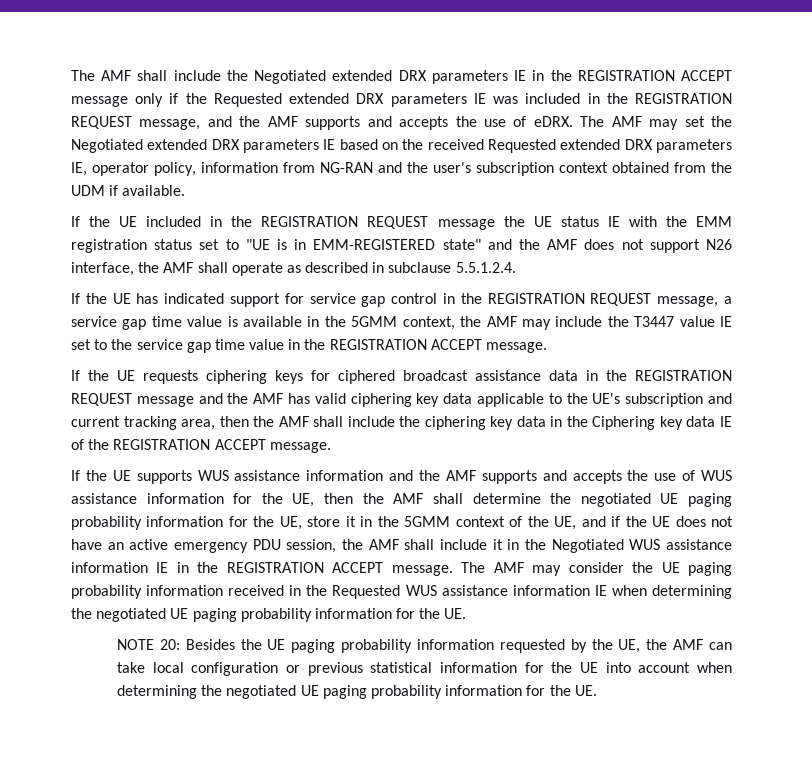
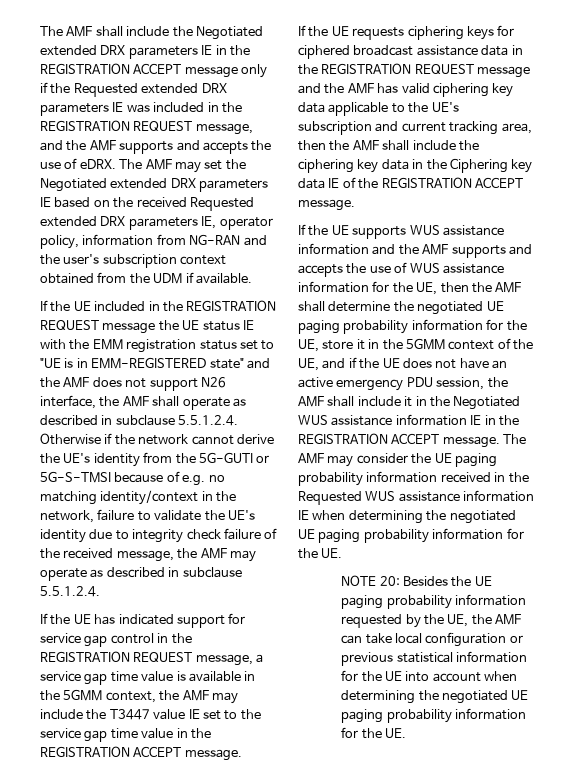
- If the UE included in the REGISTRATION REQUEST message the UE status IE with the EMM registration status set to "UE is in EMM-REGISTERED state" and the AMF does not support N26 interface, the AMF shall operate as described in subclause 5.5.1.2.4.
+ If the UE included in the REGISTRATION REQUEST message the UE status IE with the EMM registration status set to "UE is in EMM-REGISTERED state" and the AMF does not support N26 interface, the AMF shall operate as described in subclause 5.5.1.2.4. Otherwise if the network cannot derive the UE's identity from the 5G-GUTI or 5G-S-TMSI because of e.g. no matching identity/context in the network, failure to validate the UE's identity due to integrity check failure of the received message, the AMF may operate as described in subclause 5.5.1.2.4.

